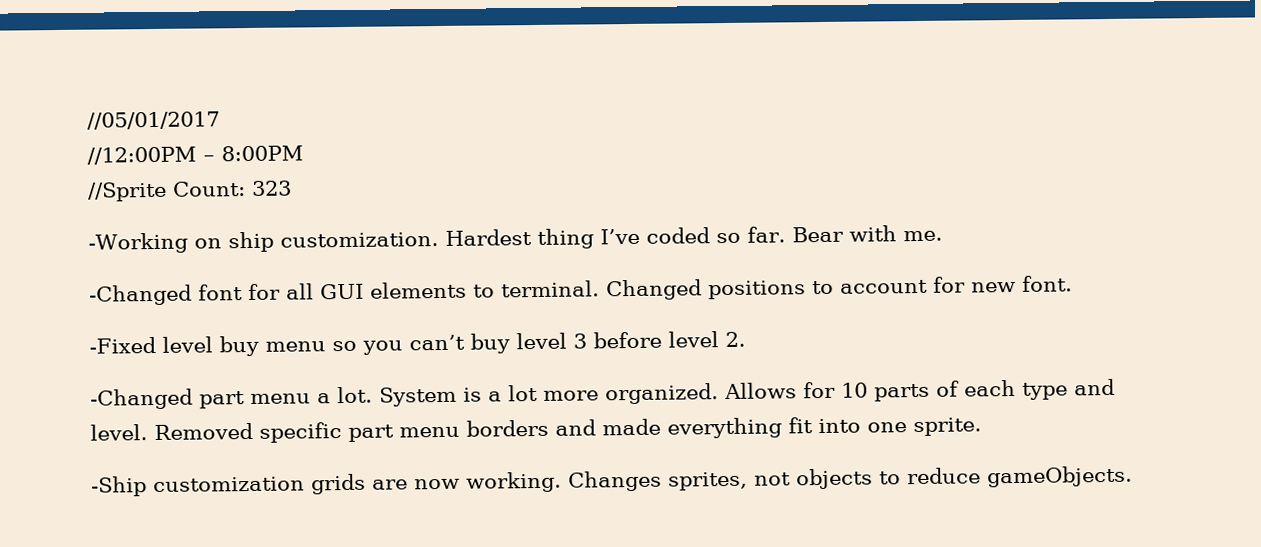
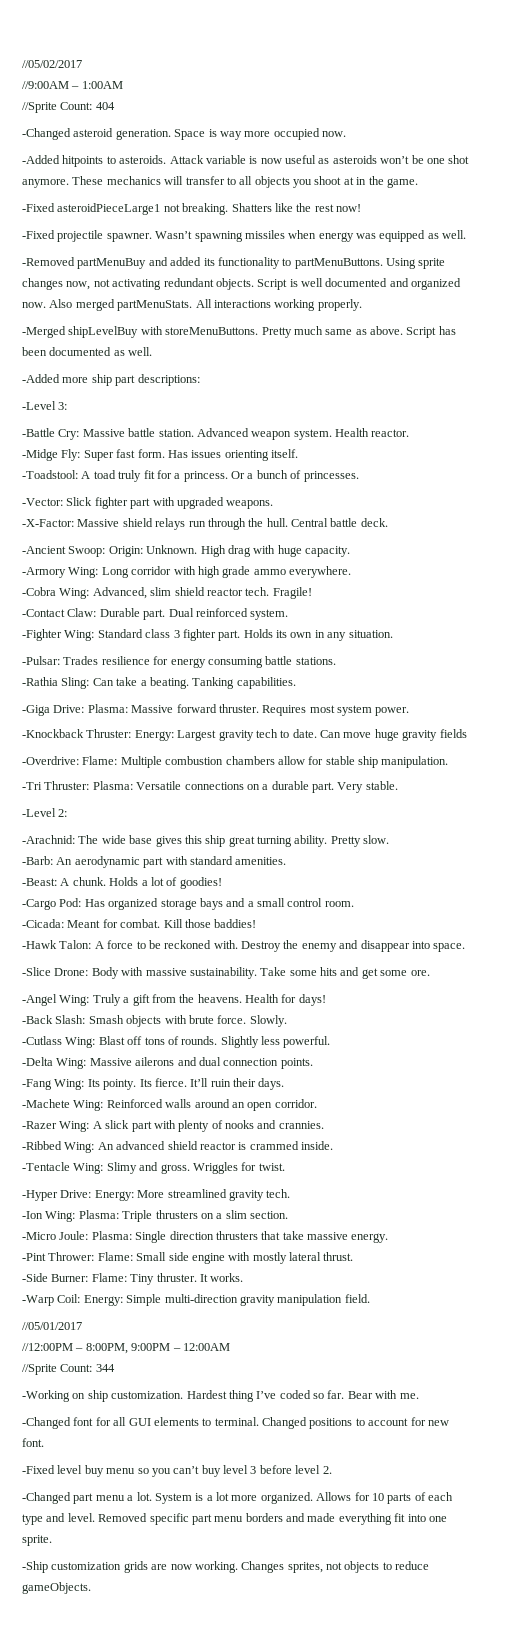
+ //05/02/2017
+ //9:00AM – 1:00AM
+ //Sprite Count: 404
+ -Changed asteroid generation. Space is way more occupied now.
+ -Added hitpoints to asteroids. Attack variable is now useful as asteroids won’t be one shot anymore. These mechanics will transfer to all objects you shoot at in the game.
+ -Fixed asteroidPieceLarge1 not breaking. Shatters like the rest now!
+ -Fixed projectile spawner. Wasn’t spawning missiles when energy was equipped as well.
+ -Removed partMenuBuy and added its functionality to partMenuButtons. Using sprite changes now, not activating redundant objects. Script is well documented and organized now. Also merged partMenuStats. All interactions working properly.
+ -Merged shipLevelBuy with storeMenuButtons. Pretty much same as above. Script has been documented as well.
+ -Added more ship part descriptions:
+ -Level 3:
+ -Battle Cry: Massive battle station. Advanced weapon system. Health reactor.
+ -Midge Fly: Super fast form. Has issues orienting itself.
+ -Toadstool: A toad truly fit for a princess. Or a bunch of princesses.
+ -Vector: Slick fighter part with upgraded weapons.
+ -X-Factor: Massive shield relays run through the hull. Central battle deck.
+ -Ancient Swoop: Origin: Unknown. High drag with huge capacity.
+ -Armory Wing: Long corridor with high grade ammo everywhere.
+ -Cobra Wing: Advanced, slim shield reactor tech. Fragile!
+ -Contact Claw: Durable part. Dual reinforced system.
+ -Fighter Wing: Standard class 3 fighter part. Holds its own in any situation.
+ -Pulsar: Trades resilience for energy consuming battle stations.
+ -Rathia Sling: Can take a beating. Tanking capabilities.
+ -Giga Drive: Plasma: Massive forward thruster. Requires most system power.
+ -Knockback Thruster: Energy: Largest gravity tech to date. Can move huge gravity fields
+ -Overdrive: Flame: Multiple combustion chambers allow for stable ship manipulation.
+ -Tri Thruster: Plasma: Versatile connections on a durable part. Very stable.
+ -Level 2:
+ -Arachnid: The wide base gives this ship great turning ability. Pretty slow.
+ -Barb: An aerodynamic part with standard amenities.
+ -Beast: A chunk. Holds a lot of goodies!
+ -Cargo Pod: Has organized storage bays and a small control room.
+ -Cicada: Meant for combat. Kill those baddies!
+ -Hawk Talon: A force to be reckoned with. Destroy the enemy and disappear into space.
+ -Slice Drone: Body with massive sustainability. Take some hits and get some ore.
+ -Angel Wing: Truly a gift from the heavens. Health for days!
+ -Back Slash: Smash objects with brute force. Slowly.
+ -Cutlass Wing: Blast off tons of rounds. Slightly less powerful.
+ -Delta Wing: Massive ailerons and dual connection points.
+ -Fang Wing: Its pointy. Its fierce. It’ll ruin their days.
+ -Machete Wing: Reinforced walls around an open corridor.
+ -Razer Wing: A slick part with plenty of nooks and crannies.
+ -Ribbed Wing: An advanced shield reactor is crammed inside.
+ -Tentacle Wing: Slimy and gross. Wriggles for twist.
+ -Hyper Drive: Energy: More streamlined gravity tech.
+ -Ion Wing: Plasma: Triple thrusters on a slim section.
+ -Micro Joule: Plasma: Single direction thrusters that take massive energy.
+ -Pint Thrower: Flame: Small side engine with mostly lateral thrust.
+ -Side Burner: Flame: Tiny thruster. It works.
+ -Warp Coil: Energy: Simple multi-direction gravity manipulation field.
- //12:00PM – 8:00PM
- //Sprite Count: 323
+ //12:00PM – 8:00PM, 9:00PM – 12:00AM
+ //Sprite Count: 344

